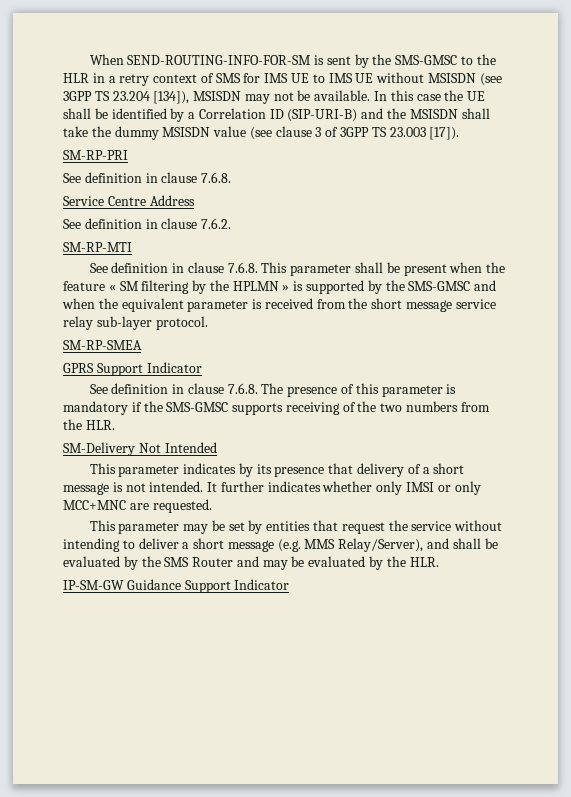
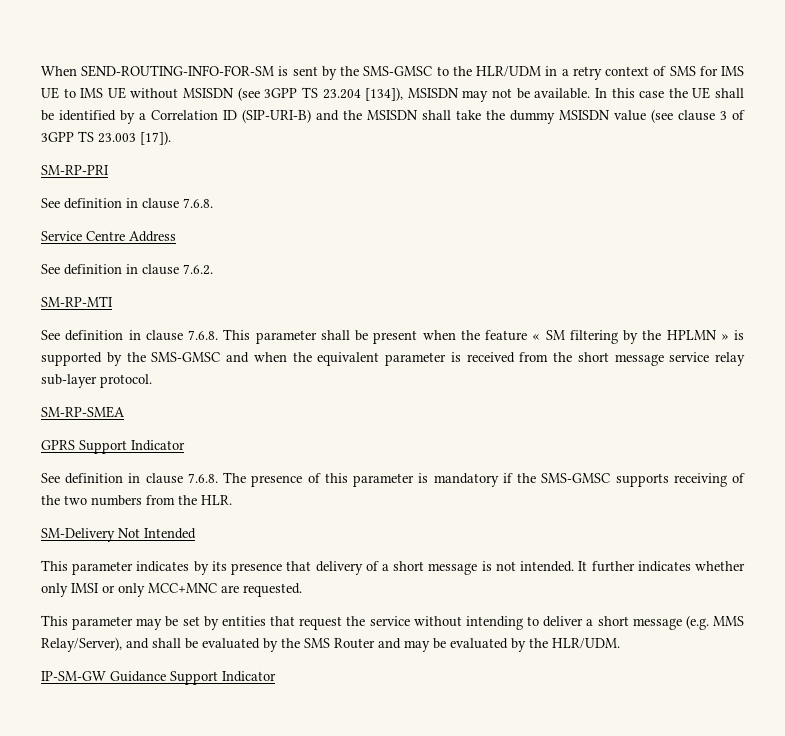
- When SEND-ROUTING-INFO-FOR-SM is sent by the SMS-GMSC to the HLR in a retry context of SMS for IMS UE to IMS UE without MSISDN (see 3GPP TS 23.204 [134]), MSISDN may not be available.
+ When SEND-ROUTING-INFO-FOR-SM is sent by the SMS-GMSC to the HLR/UDM in a retry context of SMS for IMS UE to IMS UE without MSISDN (see 3GPP TS 23.204 [134]), MSISDN may not be available.
- This parameter may be set by entities that request the service without intending to deliver a short message (e.g. MMS Relay/Server), and shall be evaluated by the SMS Router and may be evaluated by the HLR.
+ This parameter may be set by entities that request the service without intending to deliver a short message (e.g. MMS Relay/Server), and shall be evaluated by the SMS Router and may be evaluated by the HLR/UDM.

